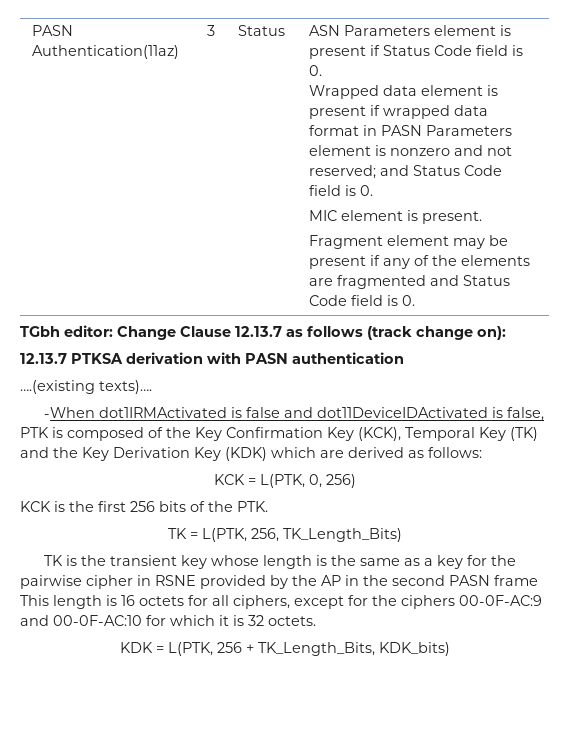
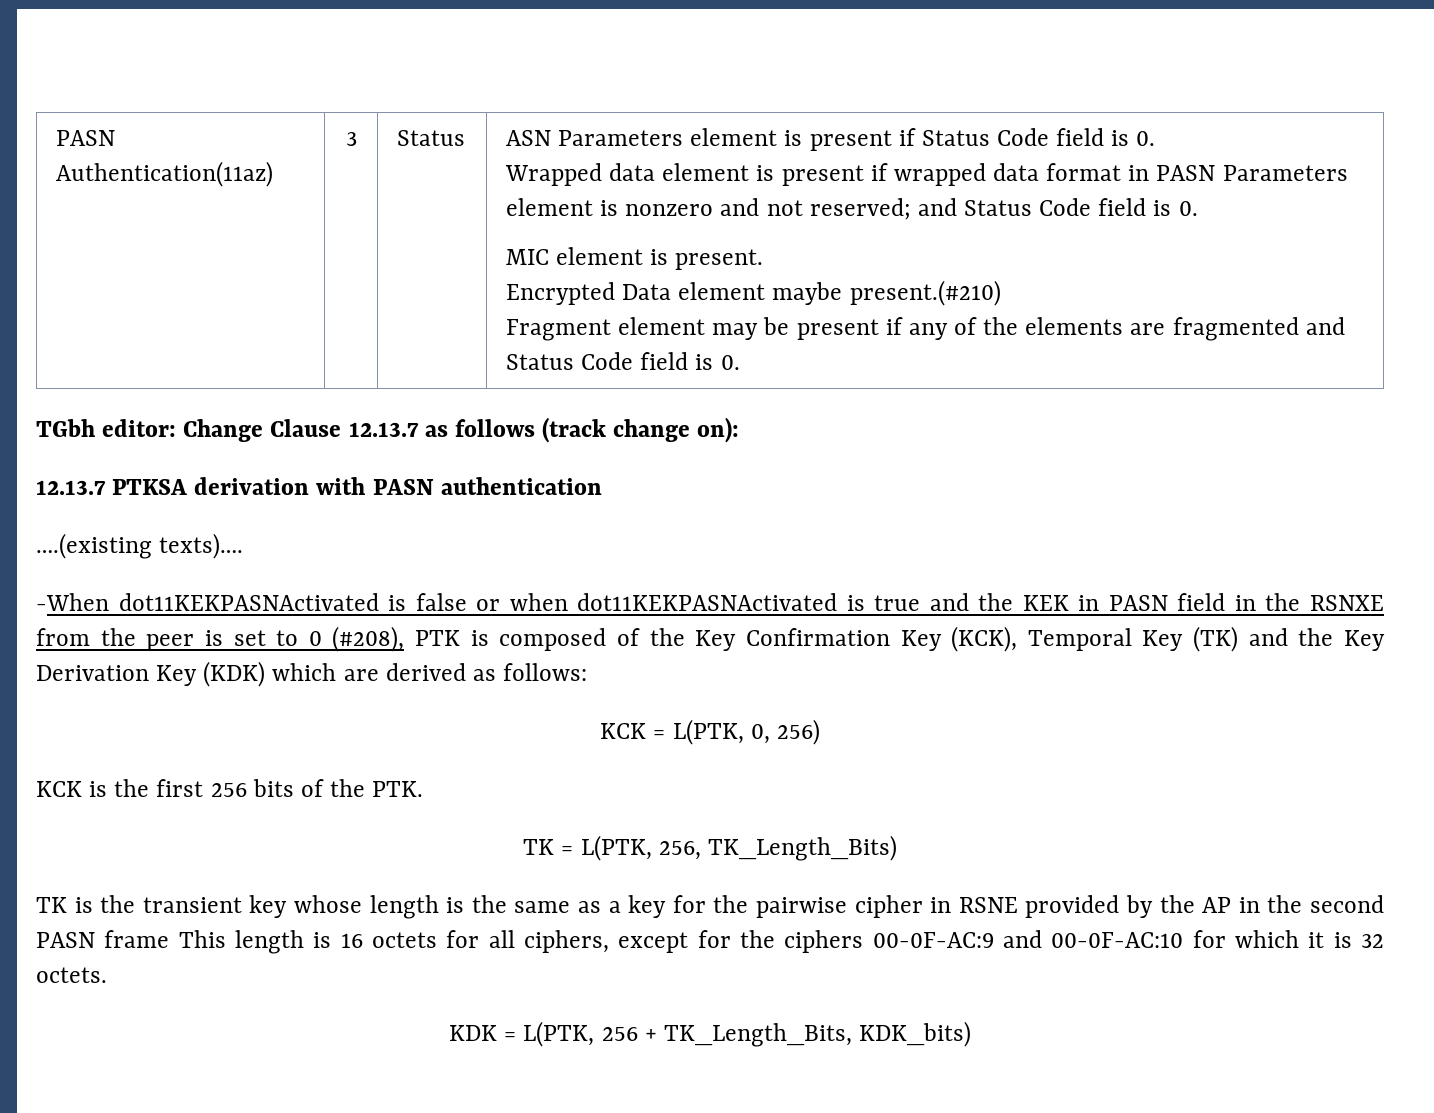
+ Encrypted Data element maybe present.(#210)
- -When dot1IRMActivated is false and dot11DeviceIDActivated is false, PTK is composed of the Key Confirmation Key (KCK), Temporal Key (TK) and the Key Derivation Key (KDK) which are derived as follows:
+ -When dot11KEKPASNActivated is false or when dot11KEKPASNActivated is true and the KEK in PASN field in the RSNXE from the peer is set to 0 (#208), PTK is composed of the Key Confirmation Key (KCK), Temporal Key (TK) and the Key Derivation Key (KDK) which are derived as follows:

